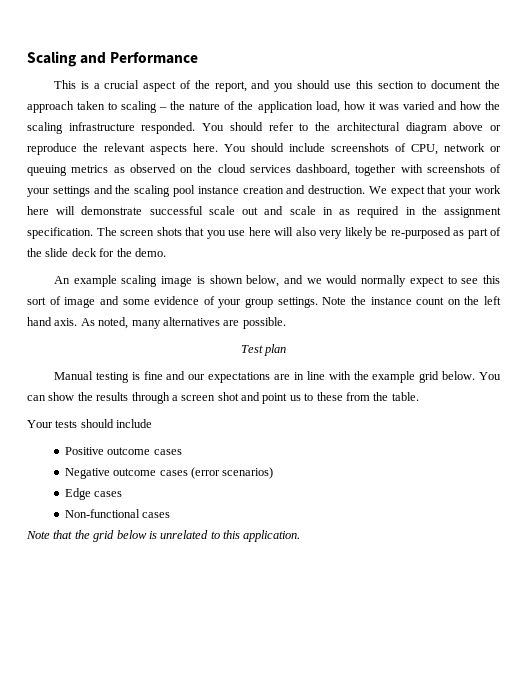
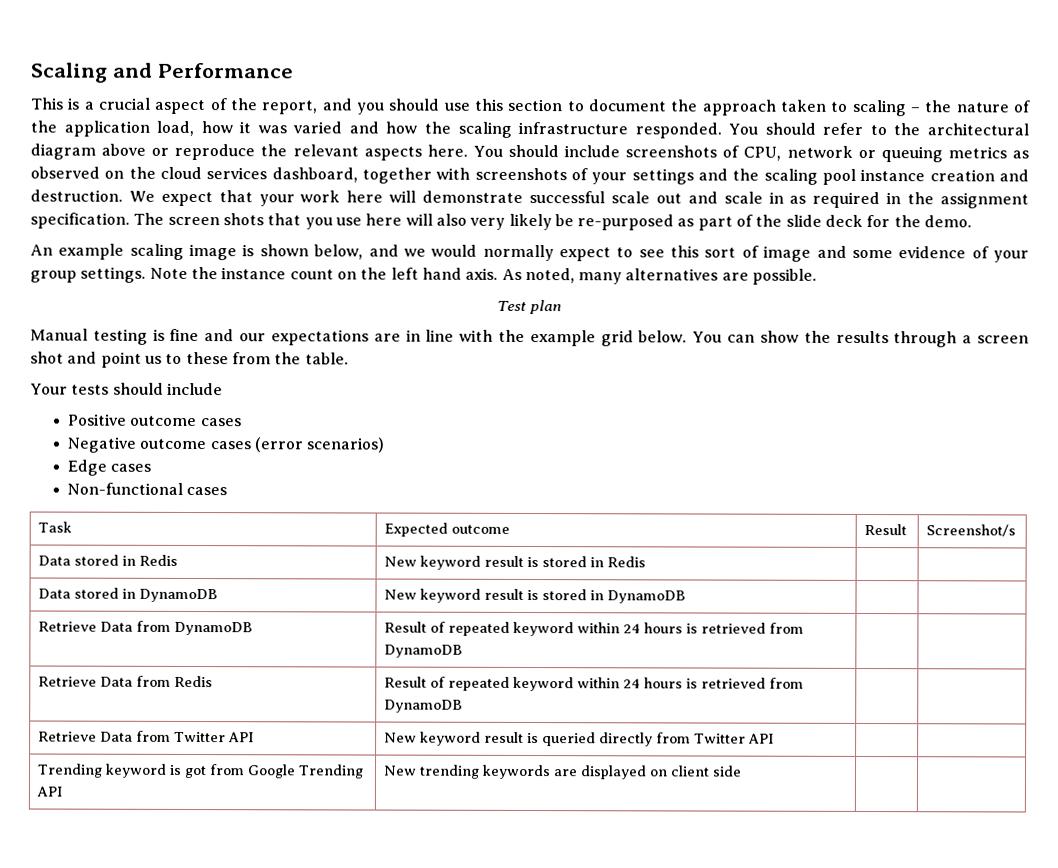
- Note that the grid below is unrelated to this application.
+ Task | Expected outcome | Result | Screenshot/s
+ Data stored in Redis | New keyword result is stored in Redis | |
+ Data stored in DynamoDB | New keyword result is stored in DynamoDB | |
+ Retrieve Data from DynamoDB | Result of repeated keyword within 24 hours is retrieved from DynamoDB | |
+ Retrieve Data from Redis | Result of repeated keyword within 24 hours is retrieved from DynamoDB | |
+ Retrieve Data from Twitter API | New keyword result is queried directly from Twitter API | |
+ Trending keyword is got from Google Trending API | New trending keywords are displayed on client side | |

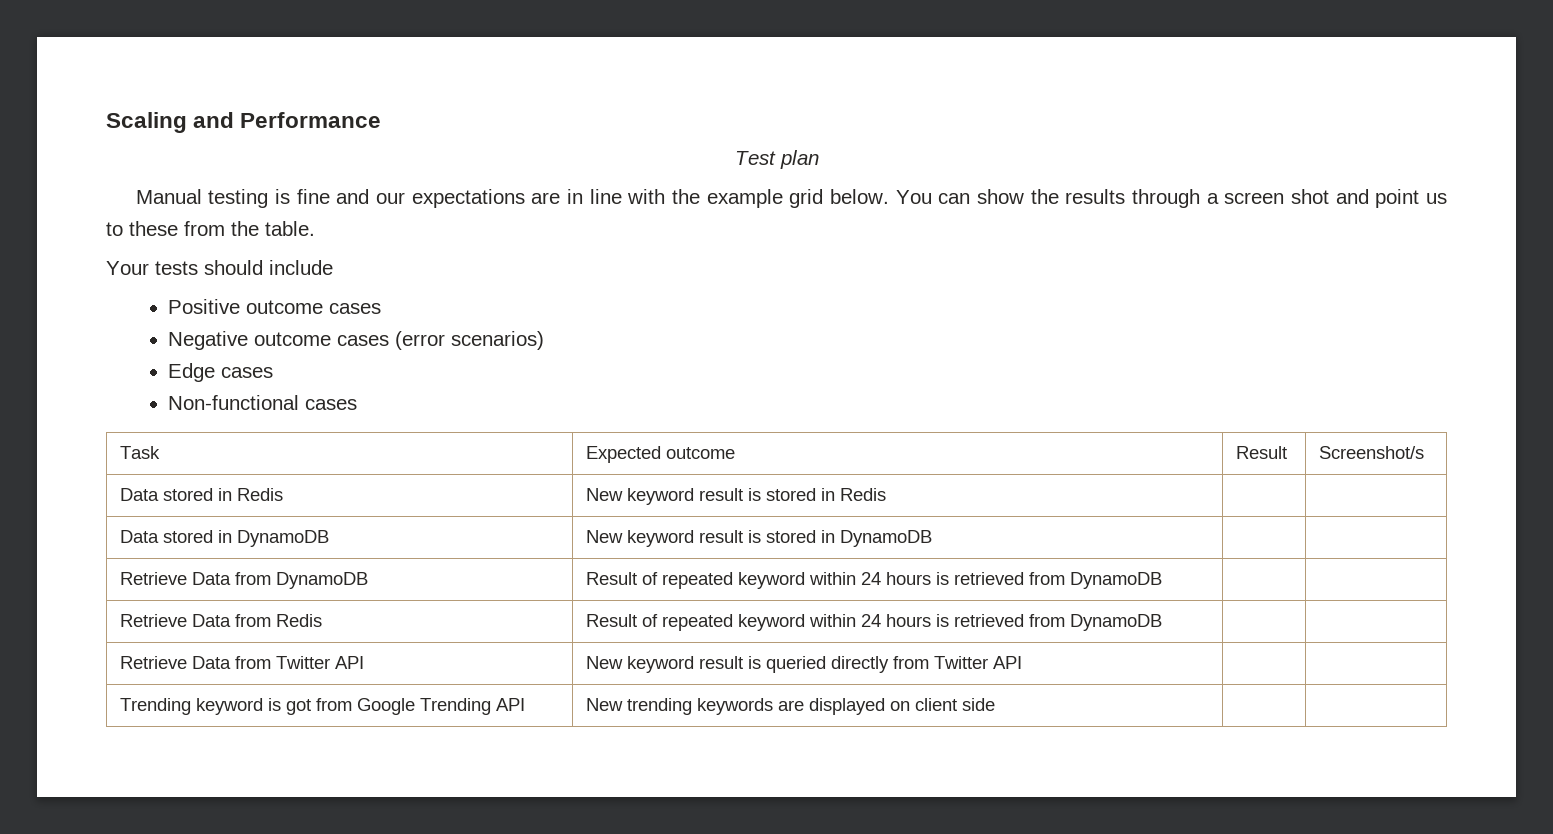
- This is a crucial aspect of the report, and you should use this section to document the approach taken to scaling – the nature of the application load, how it was varied and how the scaling infrastructure responded. You should refer to the architectural diagram above or reproduce the relevant aspects here. You should include screenshots of CPU, network or queuing metrics as observed on the cloud services dashboard, together with screenshots of your settings and the scaling pool instance creation and destruction. We expect that your work here will demonstrate successful scale out and scale in as required in the assignment specification. The screen shots that you use here will also very likely be re-purposed as part of the slide deck for the demo.
- An example scaling image is shown below, and we would normally expect to see this sort of image and some evidence of your group settings. Note the instance count on the left hand axis. As noted, many alternatives are possible.

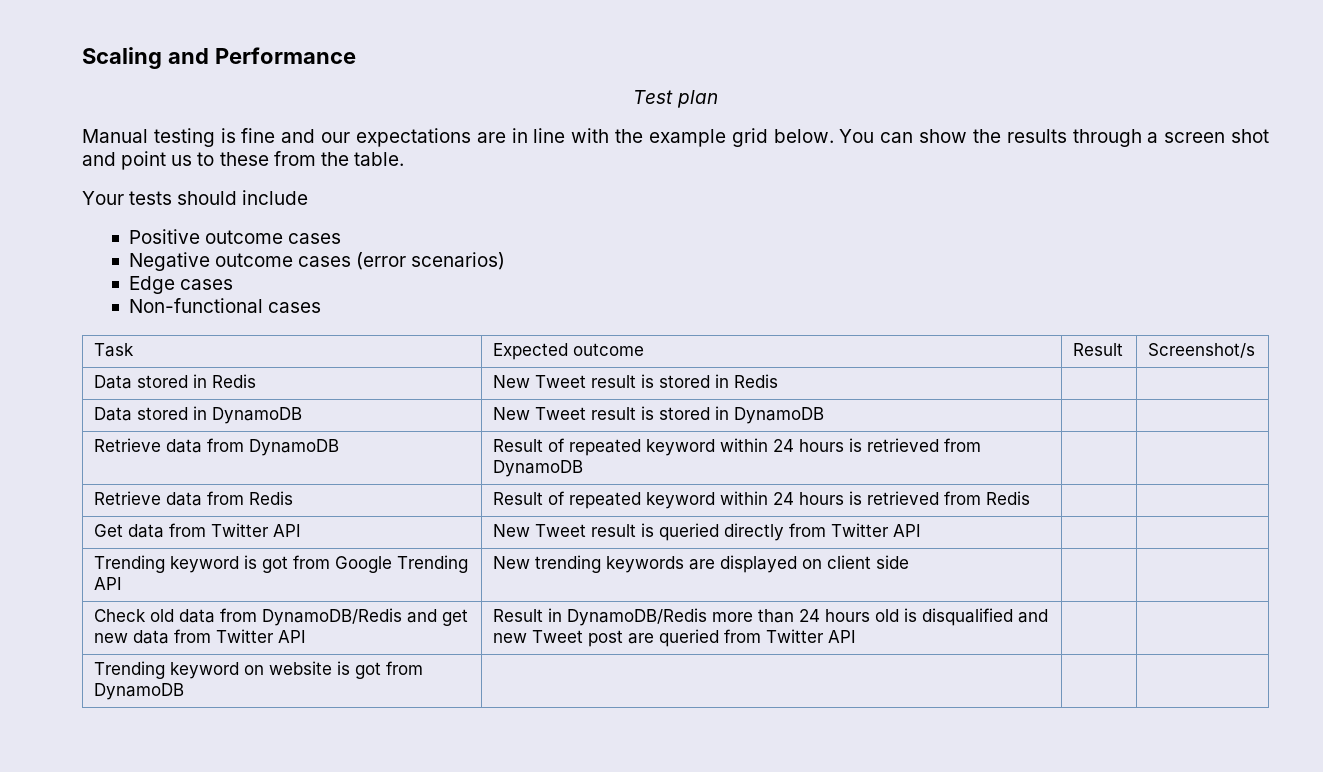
- Data stored in Redis | New keyword result is stored in Redis | |
+ Data stored in Redis | New Tweet result is stored in Redis | |
- Data stored in DynamoDB | New keyword result is stored in DynamoDB | |
+ Data stored in DynamoDB | New Tweet result is stored in DynamoDB | |
- Retrieve Data from DynamoDB | Result of repeated keyword within 24 hours is retrieved from DynamoDB | |
+ Retrieve data from DynamoDB | Result of repeated keyword within 24 hours is retrieved from DynamoDB | |
- Retrieve Data from Redis | Result of repeated keyword within 24 hours is retrieved from DynamoDB | |
- Retrieve Data from Twitter API | New keyword result is queried directly from Twitter API | |
+ Retrieve data from Redis | Result of repeated keyword within 24 hours is retrieved from Redis | |
+ Get data from Twitter API | New Tweet result is queried directly from Twitter API | |
+ Check old data from DynamoDB/Redis and get new data from Twitter API | Result in DynamoDB/Redis more than 24 hours old is disqualified and new Tweet post are queried from Twitter API | |
+ Trending keyword on website is got from DynamoDB | | |

